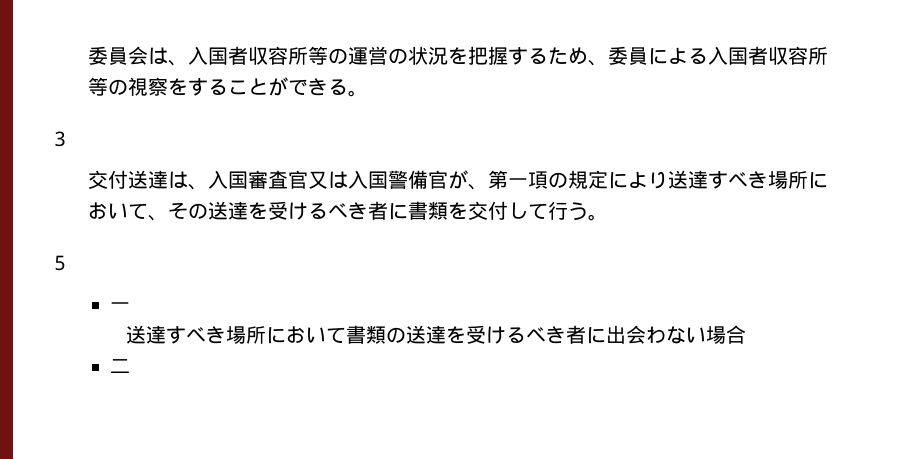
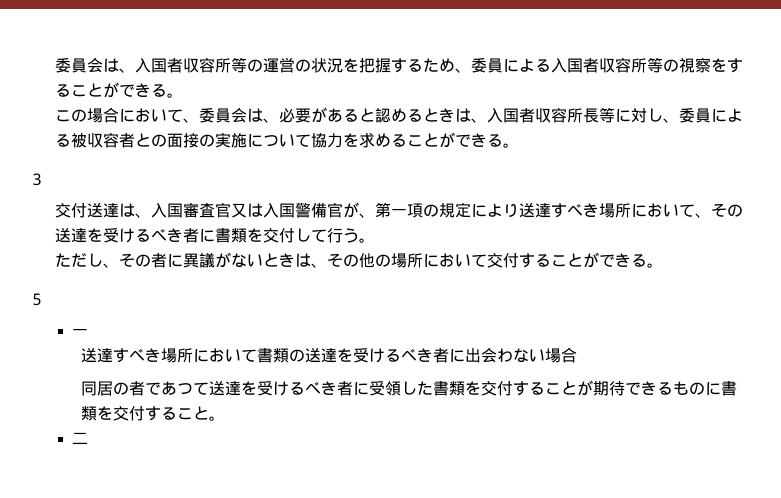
+ この場合において、委員会は、必要があると認めるときは、入国者収容所長等に対し、委員による被収容者との面接の実施について協力を求めることができる。
+ ただし、その者に異議がないときは、その他の場所において交付することができる。
+ 同居の者であつて送達を受けるべき者に受領した書類を交付することが期待できるものに書類を交付すること。

